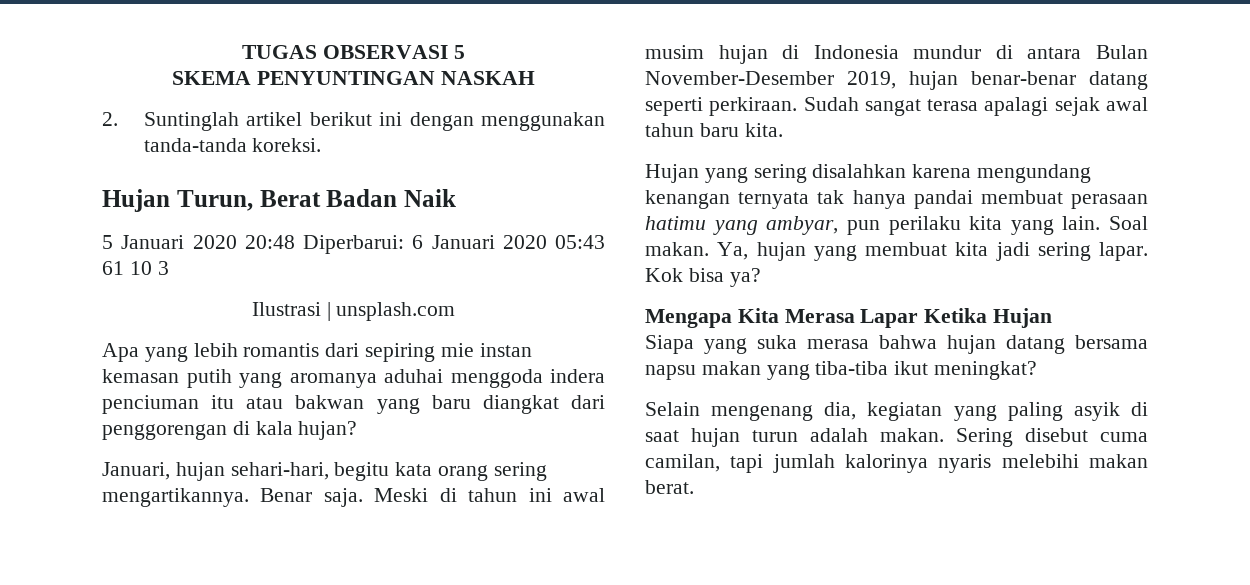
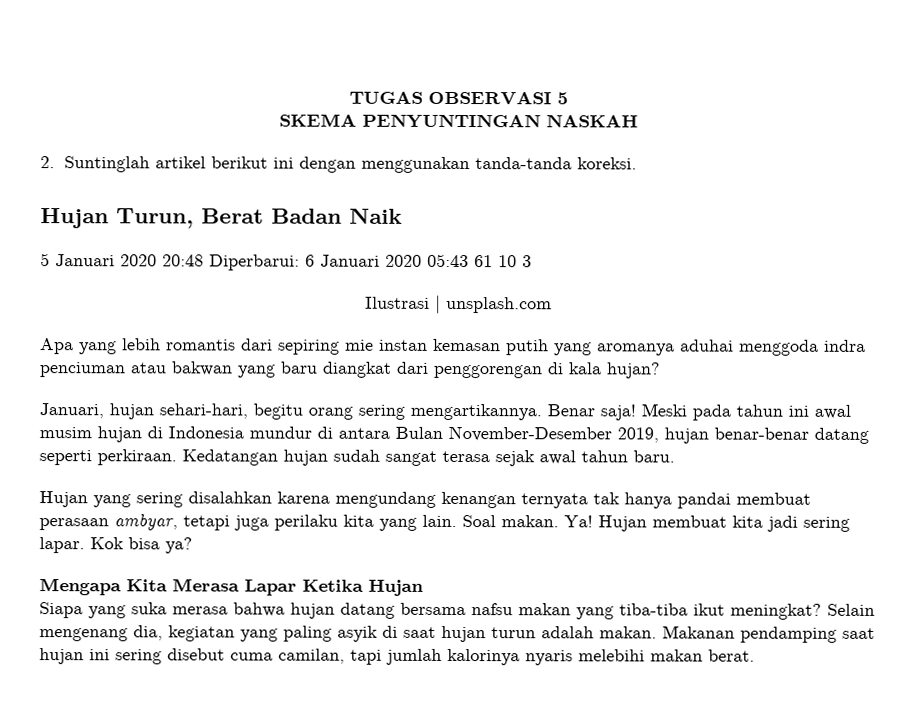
- Apa yang lebih romantis dari sepiring mie instan kemasan putih yang aromanya aduhai menggoda indera penciuman itu atau bakwan yang baru diangkat dari penggorengan di kala hujan?
+ Apa yang lebih romantis dari sepiring mie instan kemasan putih yang aromanya aduhai menggoda indra penciuman atau bakwan yang baru diangkat dari penggorengan di kala hujan?
- Januari, hujan sehari-hari, begitu kata orang sering mengartikannya.
+ Januari, hujan sehari-hari, begitu orang sering mengartikannya.
- Benar saja. Meski di tahun ini awal musim hujan di Indonesia mundur di antara Bulan November-Desember 2019, hujan benar-benar datang seperti perkiraan.
+ Benar saja! Meski pada tahun ini awal musim hujan di Indonesia mundur di antara Bulan November-Desember 2019, hujan benar-benar datang seperti perkiraan.
- Sudah sangat terasa apalagi sejak awal tahun baru kita.
+ Kedatangan hujan sudah sangat terasa sejak awal tahun baru.
- Hujan yang sering disalahkan karena mengundang kenangan ternyata tak hanya pandai membuat perasaan hatimu yang ambyar, pun perilaku kita yang lain.
+ Hujan yang sering disalahkan karena mengundang kenangan ternyata tak hanya pandai membuat perasaan ambyar, tetapi juga perilaku kita yang lain.
- Ya, hujan yang membuat kita jadi sering lapar.
+ Ya! Hujan membuat kita jadi sering lapar.
- Siapa yang suka merasa bahwa hujan datang bersama napsu makan yang tiba-tiba ikut meningkat?
- Selain mengenang dia, kegiatan yang paling asyik di saat hujan turun adalah makan.
+ Siapa yang suka merasa bahwa hujan datang bersama nafsu makan yang tiba-tiba ikut meningkat? Selain mengenang dia, kegiatan yang paling asyik di saat hujan turun adalah makan.
- Sering disebut cuma camilan, tapi jumlah kalorinya nyaris melebihi makan berat.
+ Makanan pendamping saat hujan ini sering disebut cuma camilan, tapi jumlah kalorinya nyaris melebihi makan berat.

